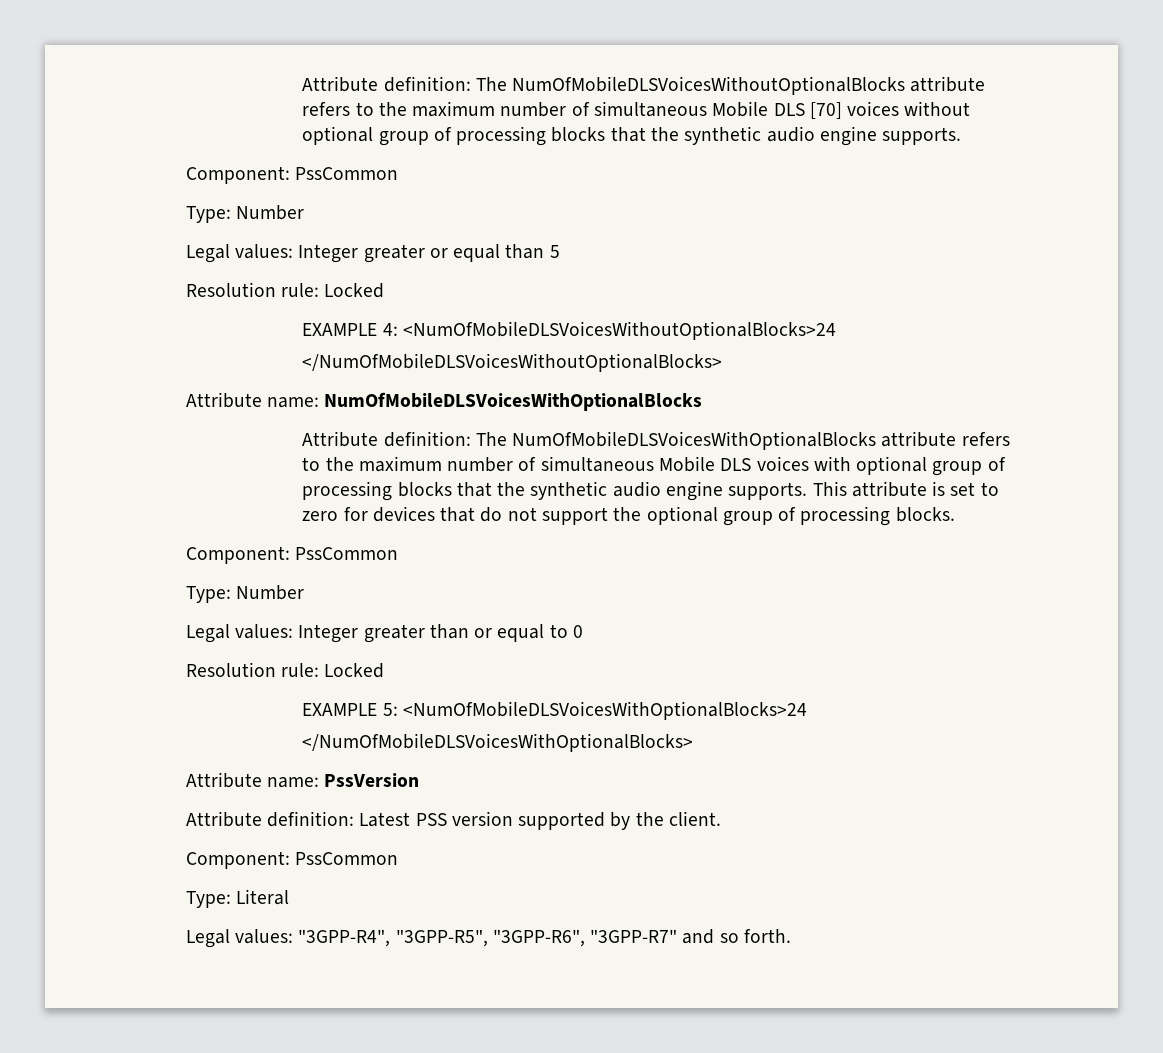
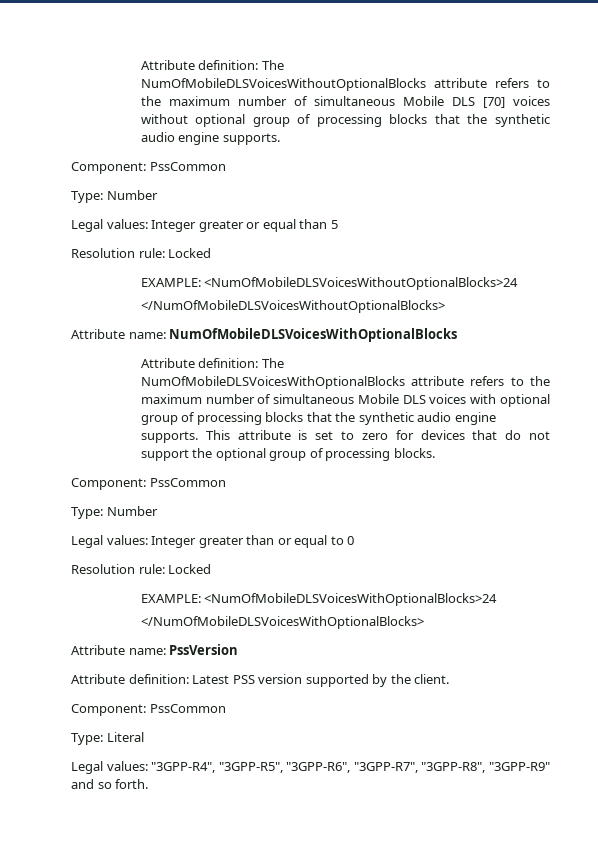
- EXAMPLE 4: <NumOfMobileDLSVoicesWithoutOptionalBlocks>24
+ EXAMPLE: <NumOfMobileDLSVoicesWithoutOptionalBlocks>24
- EXAMPLE 5: <NumOfMobileDLSVoicesWithOptionalBlocks>24
+ EXAMPLE: <NumOfMobileDLSVoicesWithOptionalBlocks>24
- Legal values: "3GPP-R4", "3GPP-R5", "3GPP-R6", "3GPP-R7" and so forth.
+ Legal values: "3GPP-R4", "3GPP-R5", "3GPP-R6", "3GPP-R7", "3GPP-R8", "3GPP-R9" and so forth.

